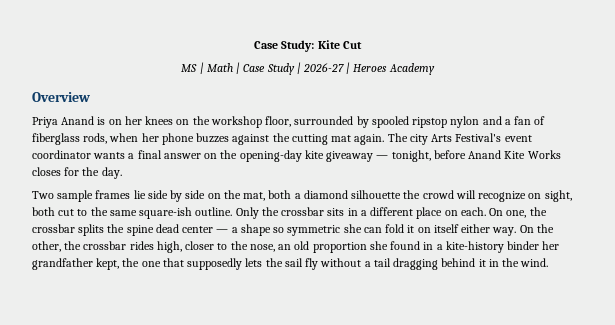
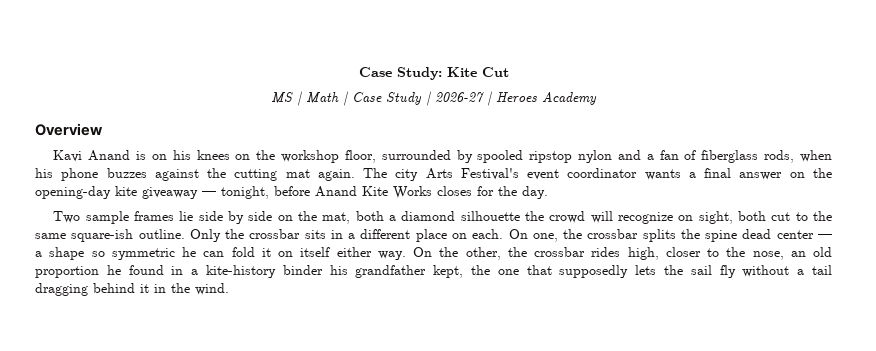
- Priya Anand is on her knees on the workshop floor, surrounded by spooled ripstop nylon and a fan of fiberglass rods, when her phone buzzes against the cutting mat again.
+ Kavi Anand is on his knees on the workshop floor, surrounded by spooled ripstop nylon and a fan of fiberglass rods, when his phone buzzes against the cutting mat again.
- On one, the crossbar splits the spine dead center — a shape so symmetric she can fold it on itself either way.
+ On one, the crossbar splits the spine dead center — a shape so symmetric he can fold it on itself either way.
- On the other, the crossbar rides high, closer to the nose, an old proportion she found in a kite-history binder her grandfather kept, the one that supposedly lets the sail fly without a tail dragging behind it in the wind.
+ On the other, the crossbar rides high, closer to the nose, an old proportion he found in a kite-history binder his grandfather kept, the one that supposedly lets the sail fly without a tail dragging behind it in the wind.

